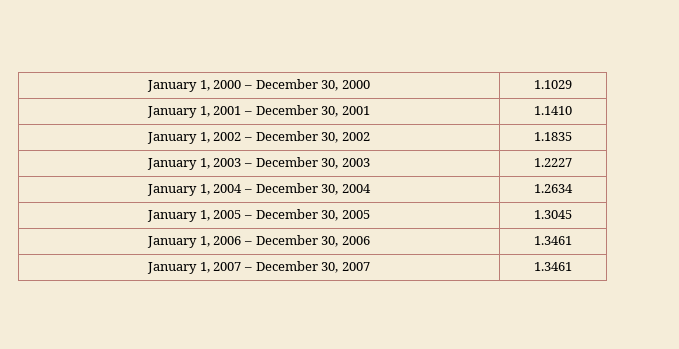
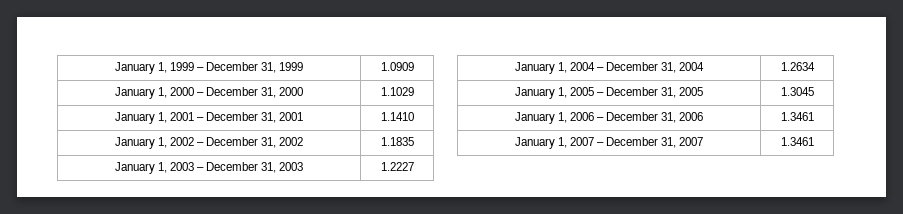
- January 1, 2000 – December 30, 2000 | 1.1029
+ January 1, 1999 – December 31, 1999 | 1.0909
+ January 1, 2000 – December 31, 2000 | 1.1029
- January 1, 2001 – December 30, 2001 | 1.1410
+ January 1, 2001 – December 31, 2001 | 1.1410
- January 1, 2002 – December 30, 2002 | 1.1835
+ January 1, 2002 – December 31, 2002 | 1.1835
- January 1, 2003 – December 30, 2003 | 1.2227
+ January 1, 2003 – December 31, 2003 | 1.2227
- January 1, 2004 – December 30, 2004 | 1.2634
+ January 1, 2004 – December 31, 2004 | 1.2634
- January 1, 2005 – December 30, 2005 | 1.3045
+ January 1, 2005 – December 31, 2005 | 1.3045
- January 1, 2006 – December 30, 2006 | 1.3461
+ January 1, 2006 – December 31, 2006 | 1.3461
- January 1, 2007 – December 30, 2007 | 1.3461
+ January 1, 2007 – December 31, 2007 | 1.3461

